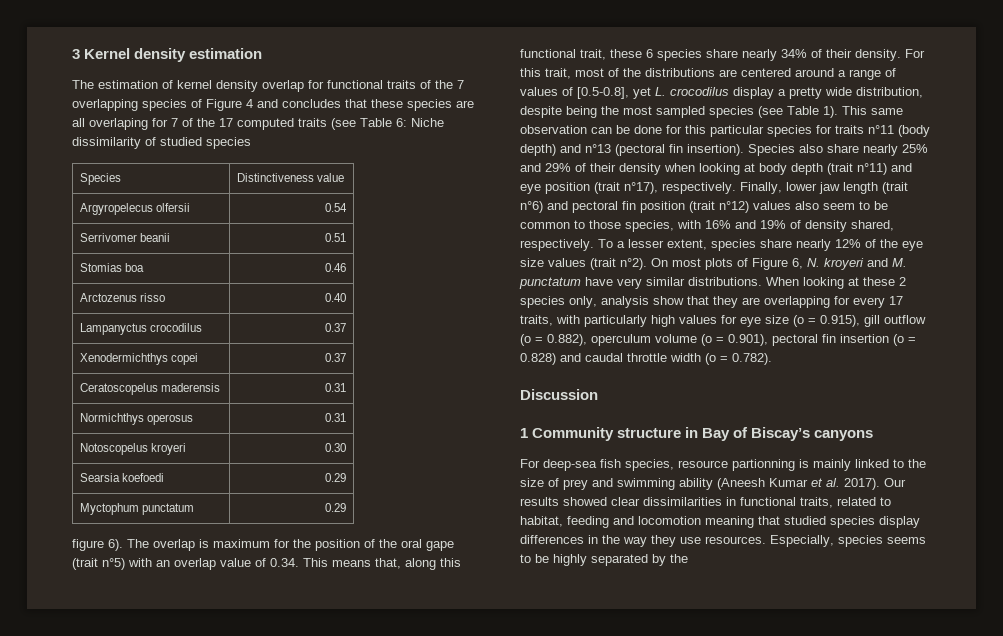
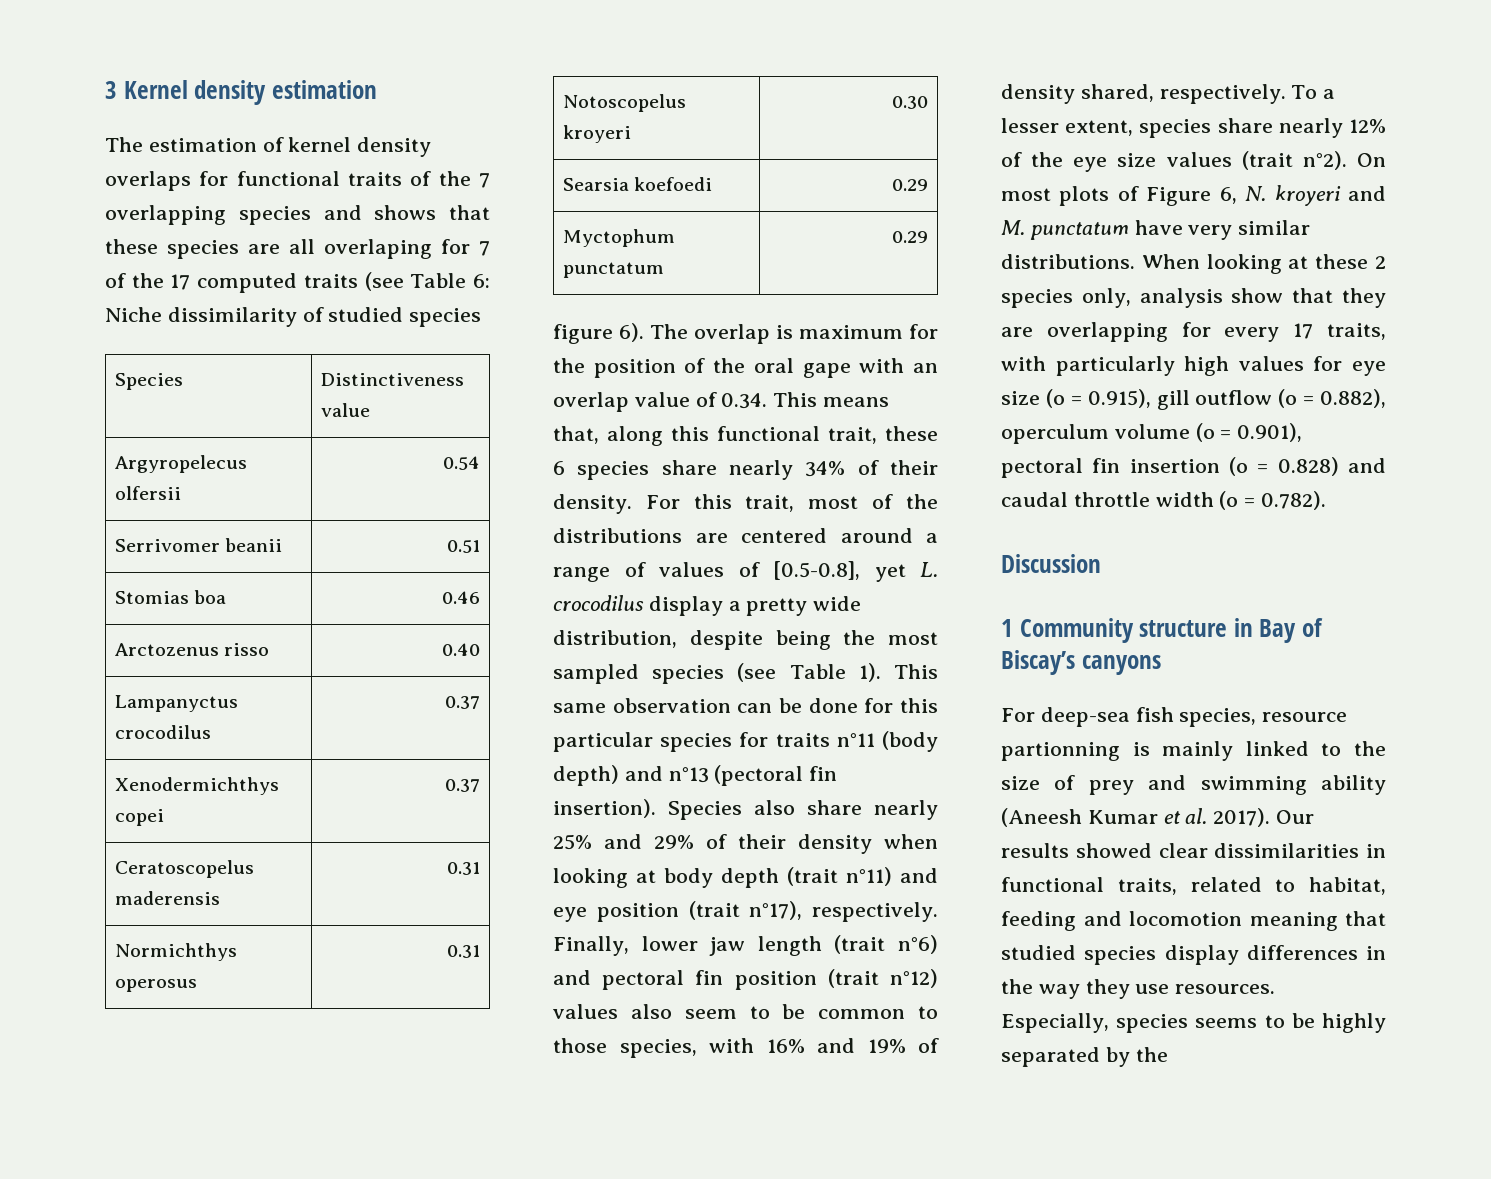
- The estimation of kernel density overlap for functional traits of the 7 overlapping species of Figure 4 and concludes that these species are all overlaping for 7 of the 17 computed traits (see Table 6: Niche dissimilarity of studied species
+ The estimation of kernel density overlaps for functional traits of the 7 overlapping species and shows that these species are all overlaping for 7 of the 17 computed traits (see Table 6: Niche dissimilarity of studied species
- The overlap is maximum for the position of the oral gape (trait n°5) with an overlap value of 0.34. This means that, along this functional trait, these 6 species share nearly 34% of their density.
+ The overlap is maximum for the position of the oral gape with an overlap value of 0.34. This means that, along this functional trait, these 6 species share nearly 34% of their density.

